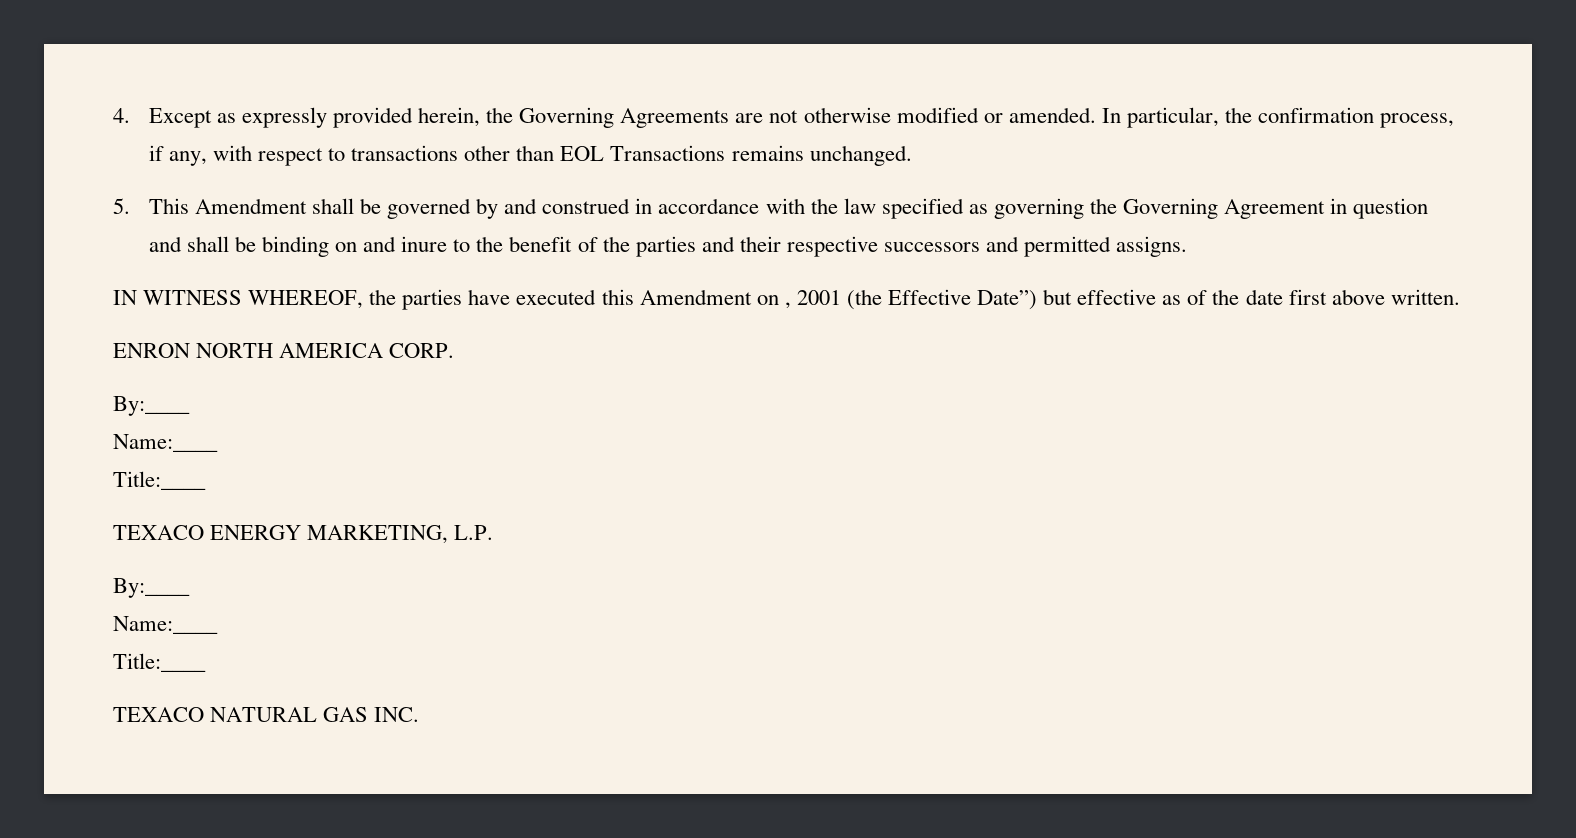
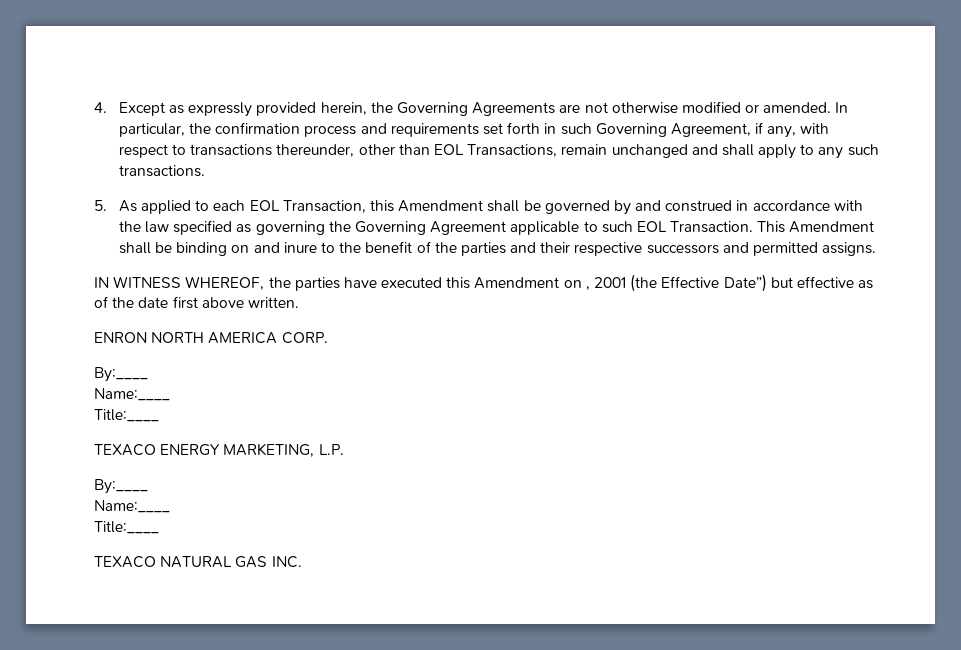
- In particular, the confirmation process, if any, with respect to transactions other than EOL Transactions remains unchanged.
- 5. This Amendment shall be governed by and construed in accordance with the law specified as governing the Governing Agreement in question and shall be binding on and inure to the benefit of the parties and their respective successors and permitted assigns.
+ In particular, the confirmation process and requirements set forth in such Governing Agreement, if any, with respect to transactions thereunder, other than EOL Transactions, remain unchanged and shall apply to any such transactions.
+ 5. As applied to each EOL Transaction, this Amendment shall be governed by and construed in accordance with the law specified as governing the Governing Agreement applicable to such EOL Transaction. This Amendment shall be binding on and inure to the benefit of the parties and their respective successors and permitted assigns.

